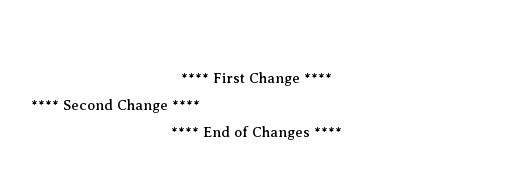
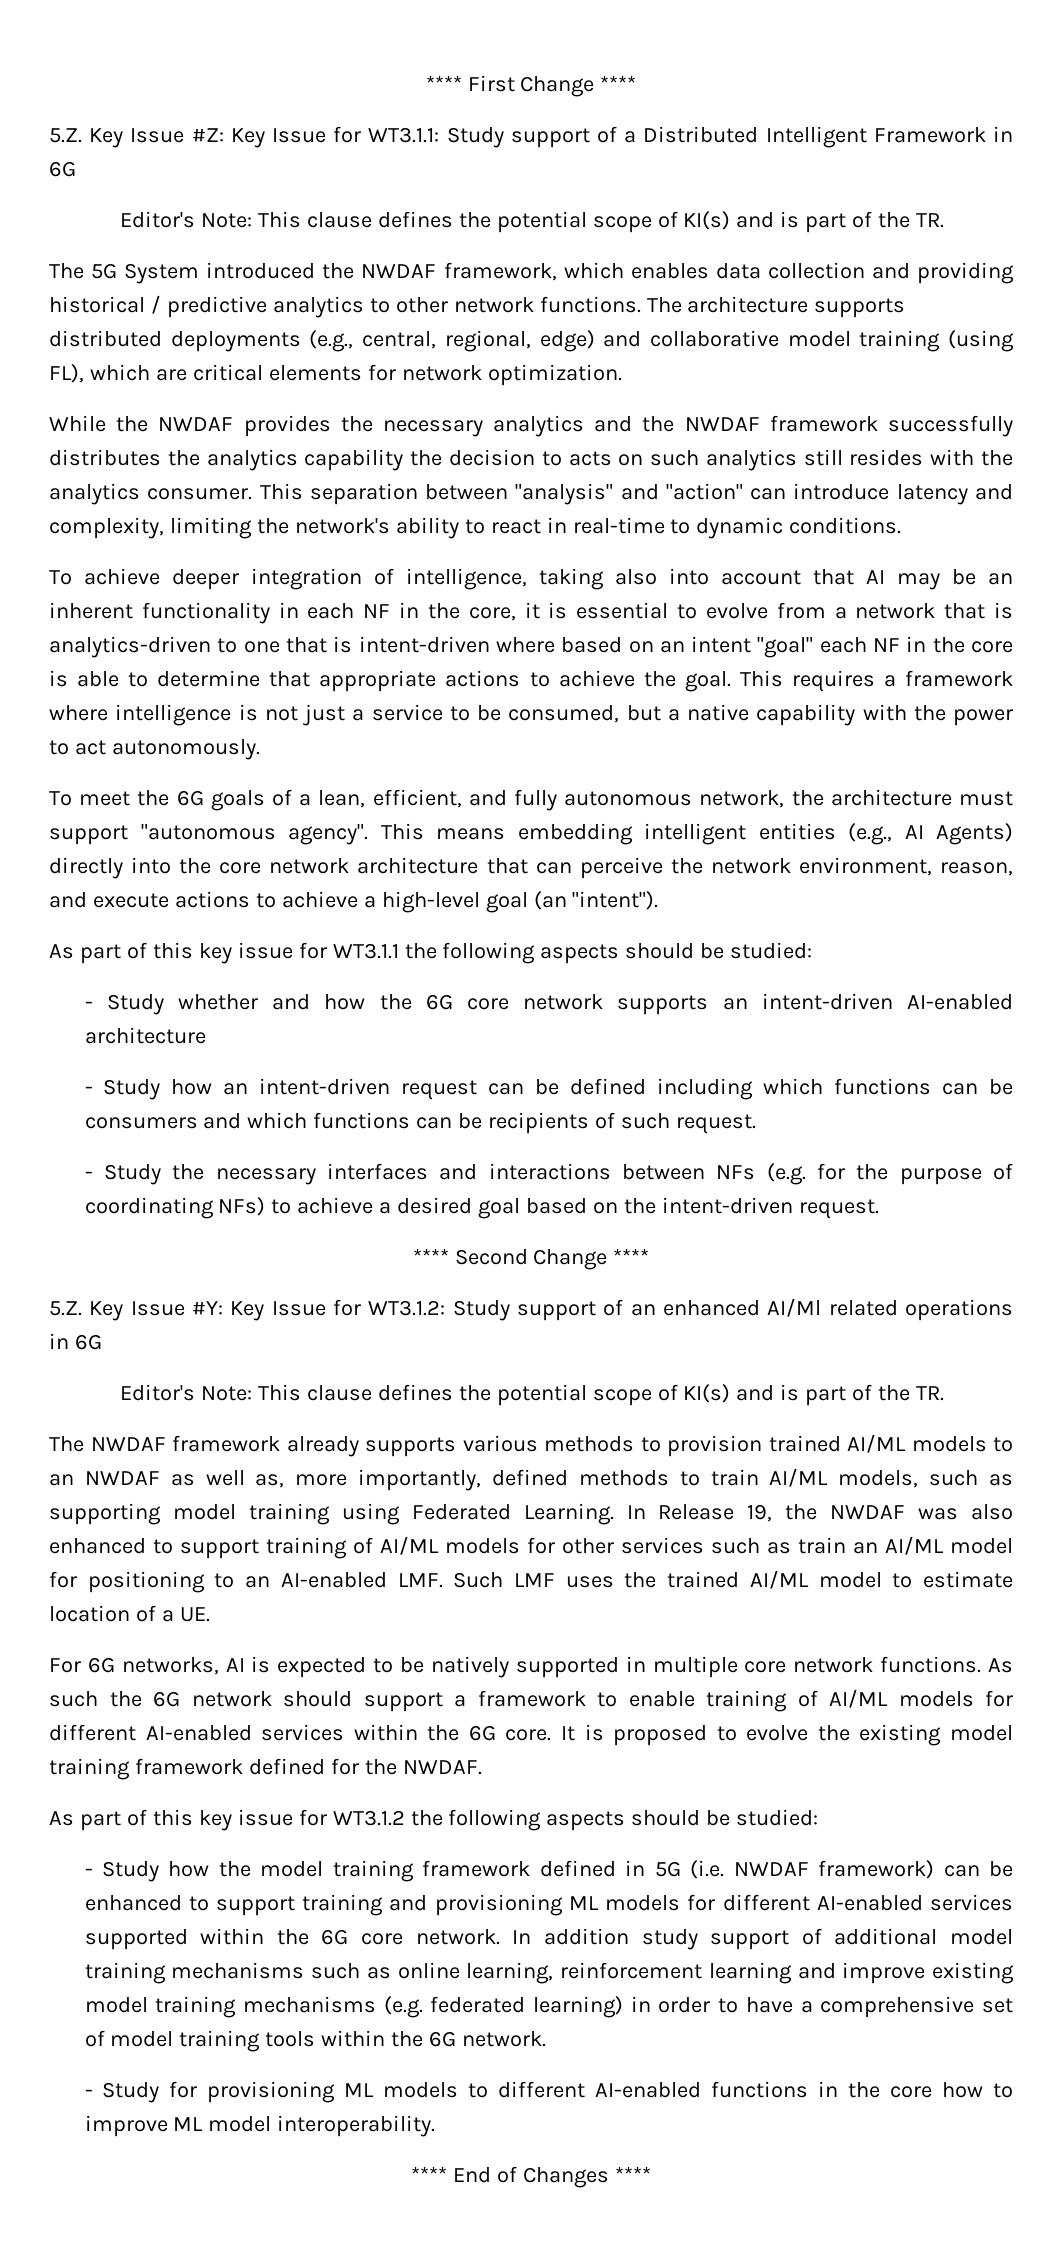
+ 5.Z. Key Issue #Z: Key Issue for WT3.1.1: Study support of a Distributed Intelligent Framework in 6G
+ Editor's Note: This clause defines the potential scope of KI(s) and is part of the TR.
+ The 5G System introduced the NWDAF framework, which enables data collection and providing historical / predictive analytics to other network functions. The architecture supports distributed deployments (e.g., central, regional, edge) and collaborative model training (using FL), which are critical elements for network optimization.
+ While the NWDAF provides the necessary analytics and the NWDAF framework successfully distributes the analytics capability the decision to acts on such analytics still resides with the analytics consumer. This separation between "analysis" and "action" can introduce latency and complexity, limiting the network's ability to react in real-time to dynamic conditions.
+ To achieve deeper integration of intelligence, taking also into account that AI may be an inherent functionality in each NF in the core, it is essential to evolve from a network that is analytics-driven to one that is intent-driven where based on an intent "goal" each NF in the core is able to determine that appropriate actions to achieve the goal. This requires a framework where intelligence is not just a service to be consumed, but a native capability with the power to act autonomously.
+ To meet the 6G goals of a lean, efficient, and fully autonomous network, the architecture must support "autonomous agency". This means embedding intelligent entities (e.g., AI Agents) directly into the core network architecture that can perceive the network environment, reason, and execute actions to achieve a high-level goal (an "intent").
+ As part of this key issue for WT3.1.1 the following aspects should be studied:
+ - Study whether and how the 6G core network supports an intent-driven AI-enabled architecture
+ - Study how an intent-driven request can be defined including which functions can be consumers and which functions can be recipients of such request.
+ - Study the necessary interfaces and interactions between NFs (e.g. for the purpose of coordinating NFs) to achieve a desired goal based on the intent-driven request.
  **** Second Change ****
+ 5.Z. Key Issue #Y: Key Issue for WT3.1.2: Study support of an enhanced AI/Ml related operations in 6G
+ Editor's Note: This clause defines the potential scope of KI(s) and is part of the TR.
+ The NWDAF framework already supports various methods to provision trained AI/ML models to an NWDAF as well as, more importantly, defined methods to train AI/ML models, such as supporting model training using Federated Learning. In Release 19, the NWDAF was also enhanced to support training of AI/ML models for other services such as train an AI/ML model for positioning to an AI-enabled LMF. Such LMF uses the trained AI/ML model to estimate location of a UE.
+ For 6G networks, AI is expected to be natively supported in multiple core network functions. As such the 6G network should support a framework to enable training of AI/ML models for different AI-enabled services within the 6G core. It is proposed to evolve the existing model training framework defined for the NWDAF.
+ As part of this key issue for WT3.1.2 the following aspects should be studied:
+ - Study how the model training framework defined in 5G (i.e. NWDAF framework) can be enhanced to support training and provisioning ML models for different AI-enabled services supported within the 6G core network. In addition study support of additional model training mechanisms such as online learning, reinforcement learning and improve existing model training mechanisms (e.g. federated learning) in order to have a comprehensive set of model training tools within the 6G network.
+ - Study for provisioning ML models to different AI-enabled functions in the core how to improve ML model interoperability.

